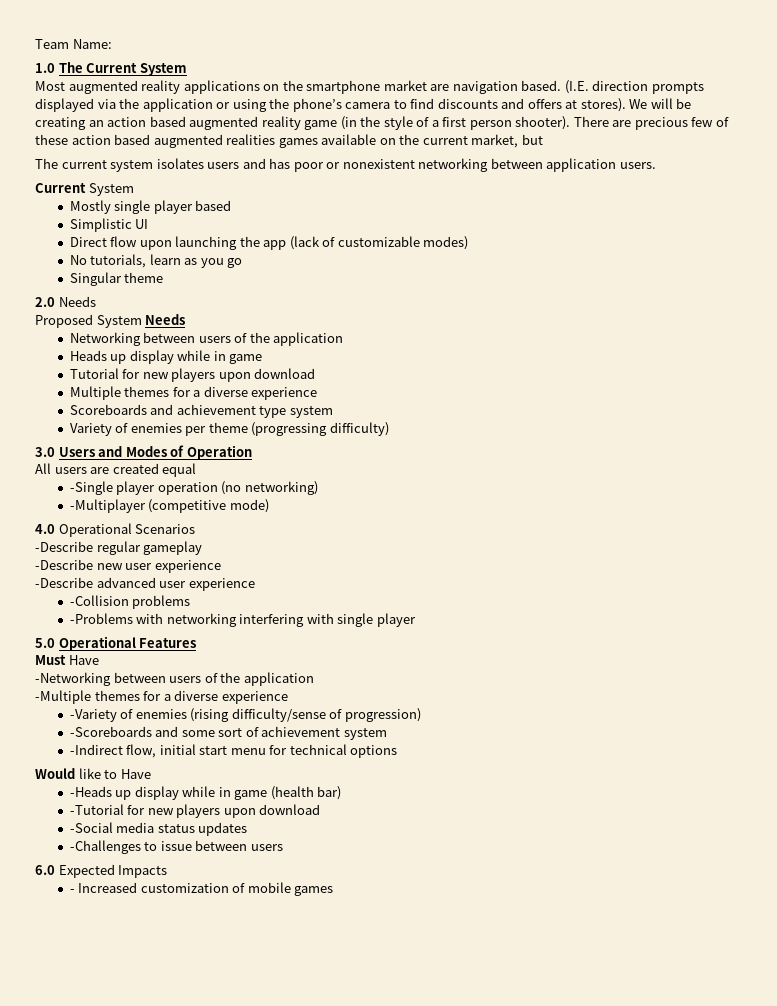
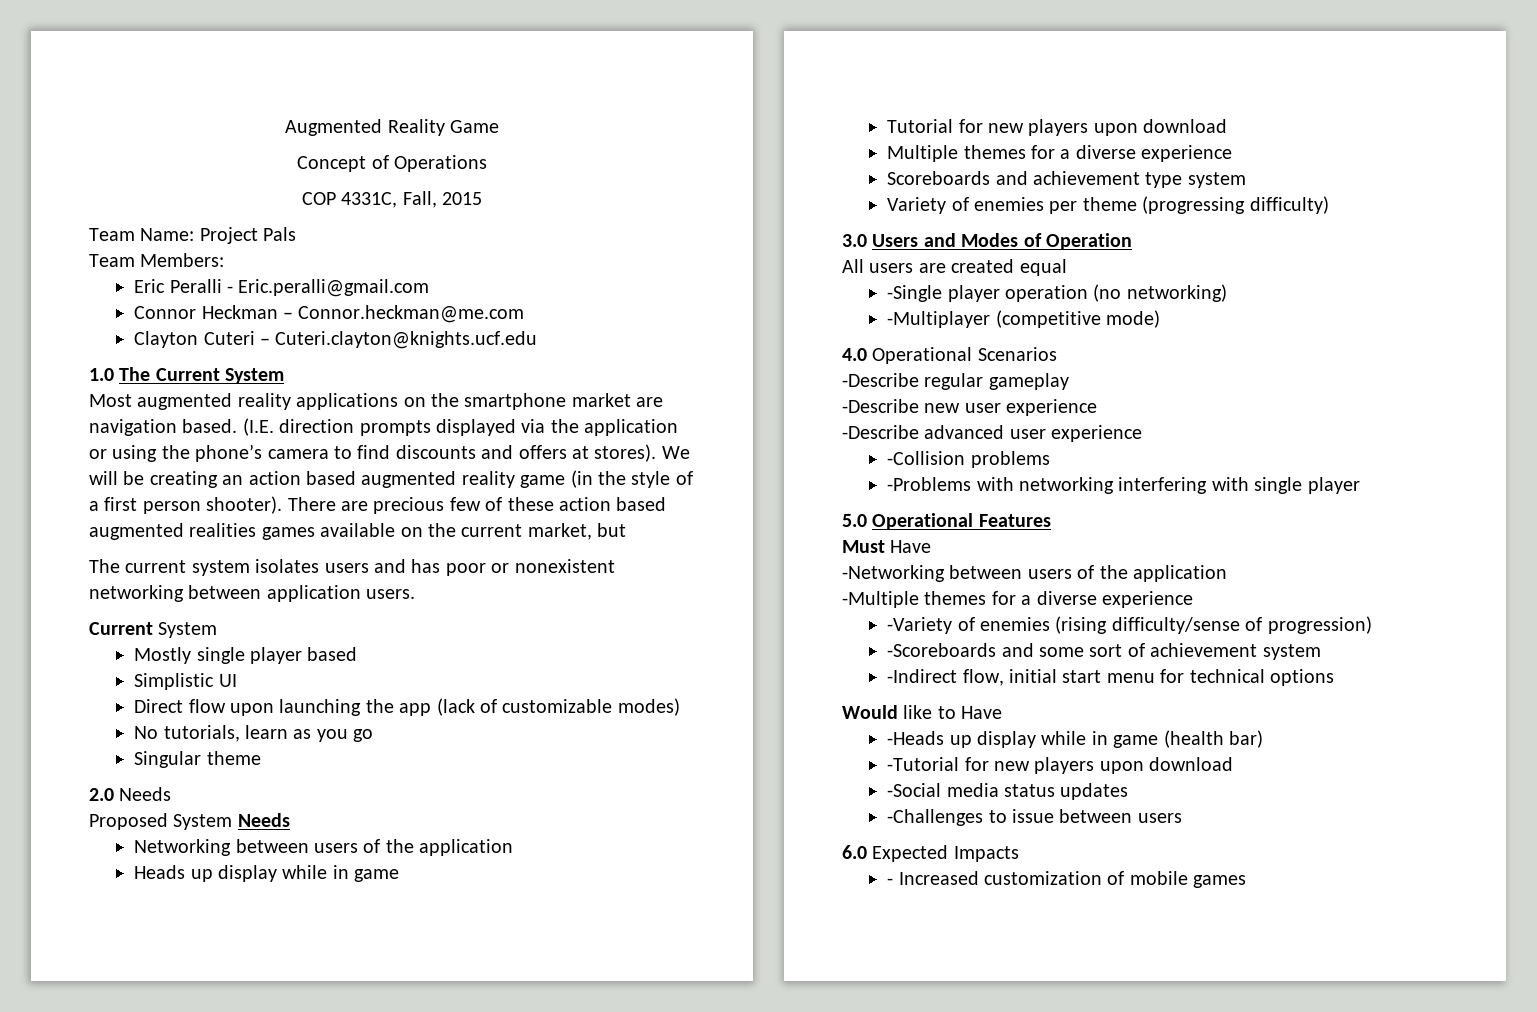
- Team Name:
+ Augmented Reality Game
+ Concept of Operations
+ COP 4331C, Fall, 2015
+ Team Name: Project Pals
+ Team Members:
+ Eric Peralli - Eric.peralli@gmail.com
+ Connor Heckman – Connor.heckman@me.com
+ Clayton Cuteri – Cuteri.clayton@knights.ucf.edu

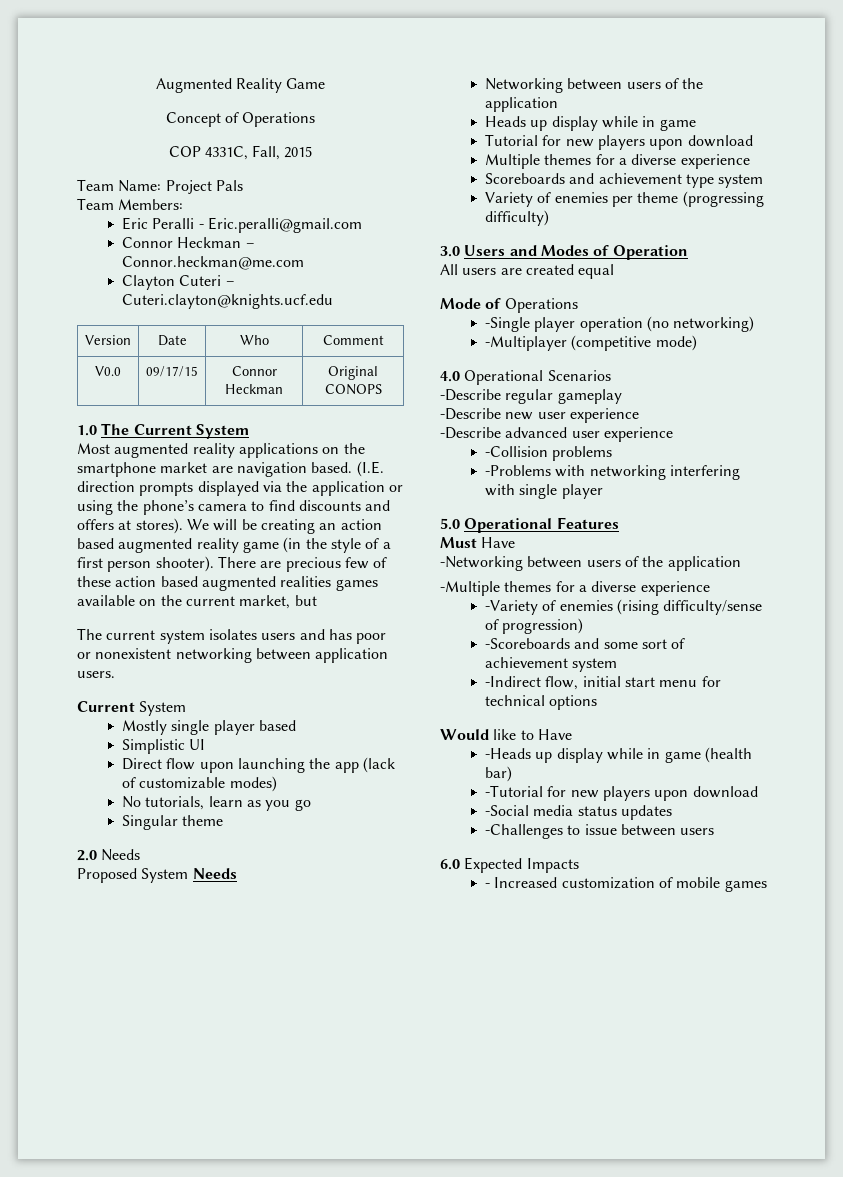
+ Version | Date | Who | Comment
+ V0.0 | 09/17/15 | Connor Heckman | Original CONOPS
+ Mode of Operations

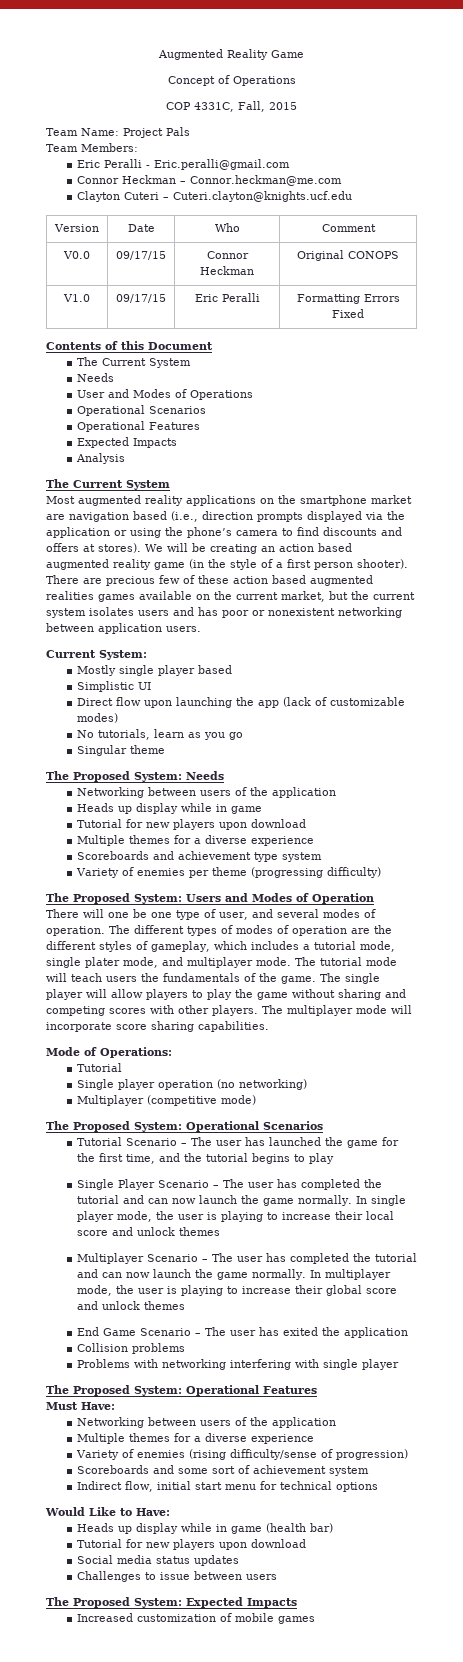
- 1.0 The Current System
+ V1.0 | 09/17/15 | Eric Peralli | Formatting Errors Fixed
+ Contents of this Document
+ The Current System
+ Needs
+ User and Modes of Operations
+ Operational Scenarios
+ Operational Features
+ Expected Impacts
+ Analysis
+ The Current System
- Most augmented reality applications on the smartphone market are navigation based. (I.E. direction prompts displayed via the application or using the phone’s camera to find discounts and offers at stores).
+ Most augmented reality applications on the smartphone market are navigation based (i.e., direction prompts displayed via the application or using the phone’s camera to find discounts and offers at stores).
- There are precious few of these action based augmented realities games available on the current market, but
- The current system isolates users and has poor or nonexistent networking between application users.
- Current System
+ There are precious few of these action based augmented realities games available on the current market, but the current system isolates users and has poor or nonexistent networking between application users.
+ Current System:
- 2.0 Needs
- Proposed System Needs
+ The Proposed System: Needs
- 3.0 Users and Modes of Operation
+ The Proposed System: Users and Modes of Operation
- All users are created equal
+ There will one be one type of user, and several modes of operation. The different types of modes of operation are the different styles of gameplay, which includes a tutorial mode, single plater mode, and multiplayer mode. The tutorial mode will teach users the fundamentals of the game. The single player will allow players to play the game without sharing and competing scores with other players. The multiplayer mode will incorporate score sharing capabilities.
- Mode of Operations
- -Single player operation (no networking)
+ Mode of Operations:
+ Tutorial
+ Single player operation (no networking)
- -Multiplayer (competitive mode)
+ Multiplayer (competitive mode)
- 4.0 Operational Scenarios
- -Describe regular gameplay
- -Describe new user experience
- -Describe advanced user experience
- -Collision problems
+ The Proposed System: Operational Scenarios
+ Tutorial Scenario – The user has launched the game for the first time, and the tutorial begins to play
+ Single Player Scenario – The user has completed the tutorial and can now launch the game normally. In single player mode, the user is playing to increase their local score and unlock themes
+ Multiplayer Scenario – The user has completed the tutorial and can now launch the game normally. In multiplayer mode, the user is playing to increase their global score and unlock themes
+ End Game Scenario – The user has exited the application
+ Collision problems
- -Problems with networking interfering with single player
+ Problems with networking interfering with single player
- 5.0 Operational Features
+ The Proposed System: Operational Features
- Must Have
- -Networking between users of the application
- -Multiple themes for a diverse experience
- -Variety of enemies (rising difficulty/sense of progression)
+ Must Have:
+ Networking between users of the application
+ Multiple themes for a diverse experience
+ Variety of enemies (rising difficulty/sense of progression)
- -Scoreboards and some sort of achievement system
+ Scoreboards and some sort of achievement system
- -Indirect flow, initial start menu for technical options
+ Indirect flow, initial start menu for technical options
- Would like to Have
- -Heads up display while in game (health bar)
- -Tutorial for new players upon download
- -Social media status updates
+ Would Like to Have:
+ Heads up display while in game (health bar)
+ Tutorial for new players upon download
+ Social media status updates
- -Challenges to issue between users
+ Challenges to issue between users
- 6.0 Expected Impacts
- - Increased customization of mobile games
+ The Proposed System: Expected Impacts
+ Increased customization of mobile games

